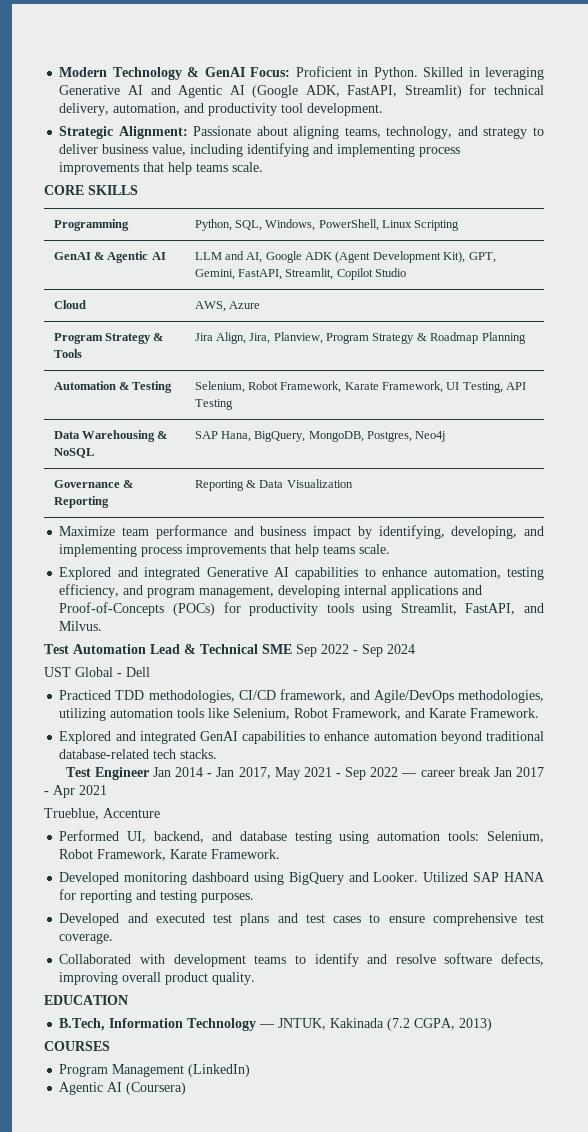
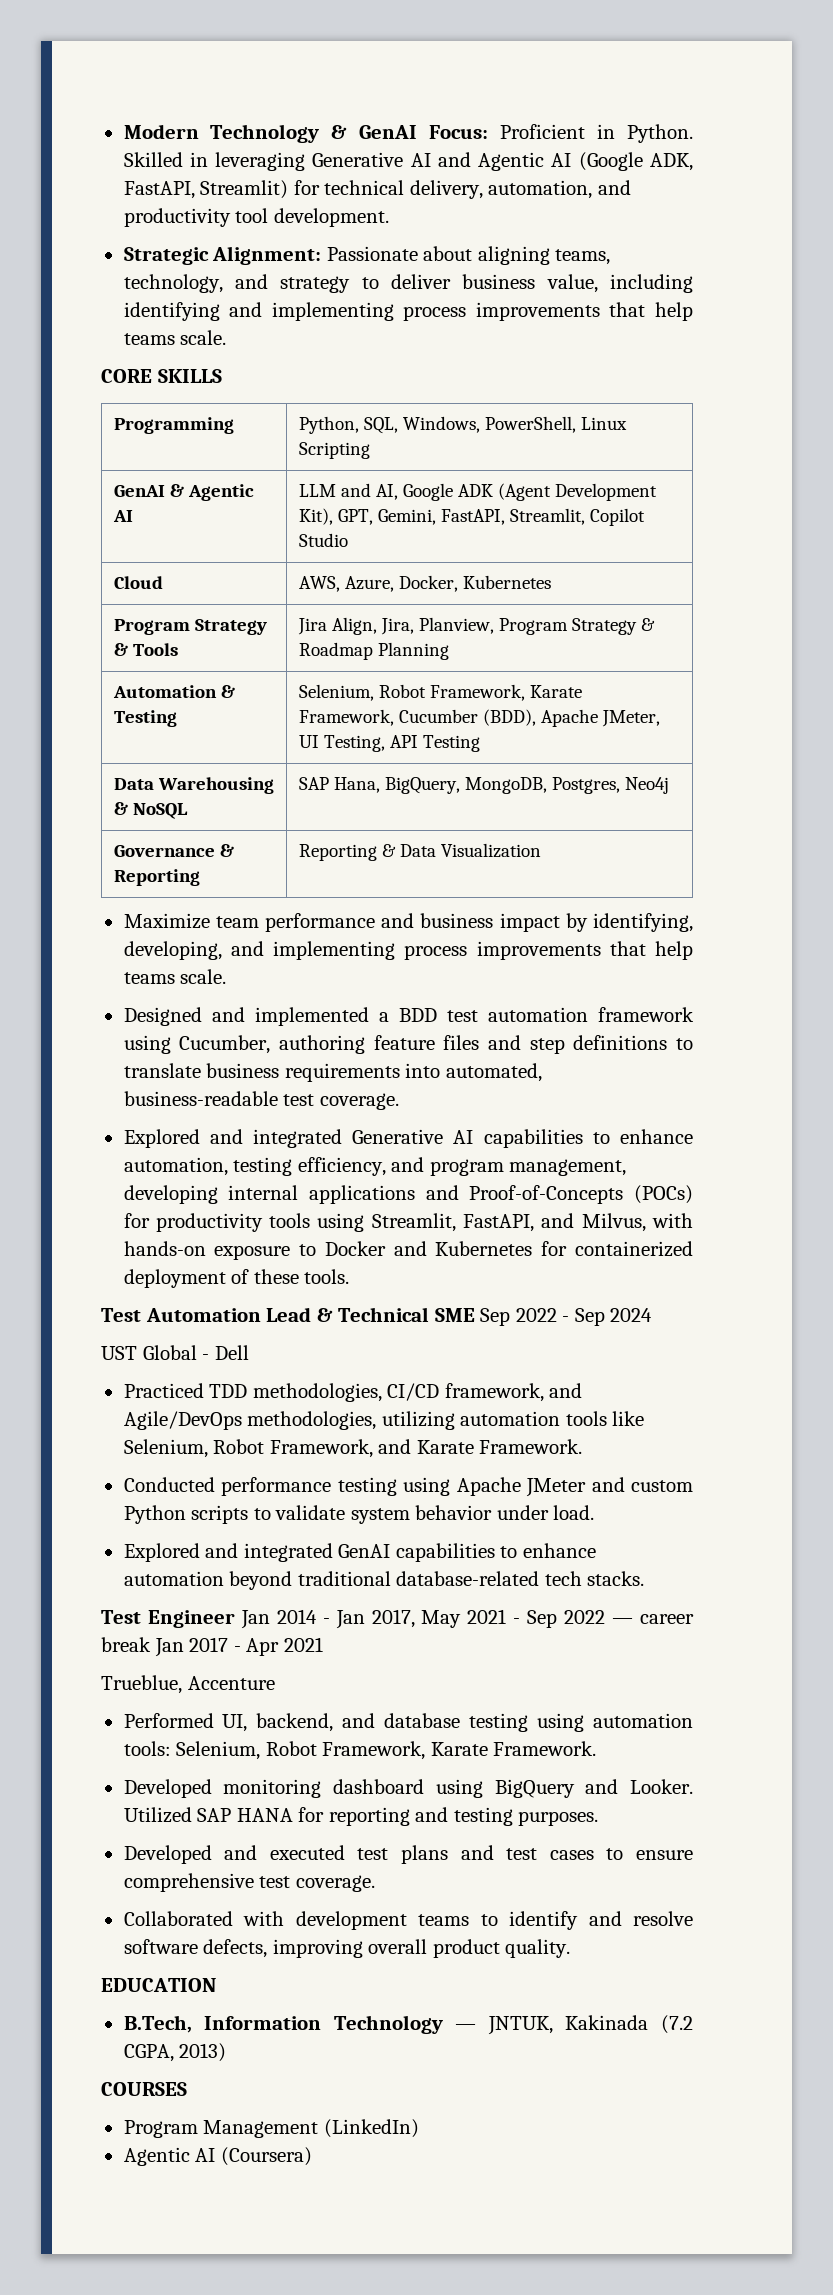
- Cloud | AWS, Azure
+ Cloud | AWS, Azure, Docker, Kubernetes
- Automation & Testing | Selenium, Robot Framework, Karate Framework, UI Testing, API Testing
+ Automation & Testing | Selenium, Robot Framework, Karate Framework, Cucumber (BDD), Apache JMeter, UI Testing, API Testing
+ Designed and implemented a BDD test automation framework using Cucumber, authoring feature files and step definitions to translate business requirements into automated, business-readable test coverage.
- Explored and integrated Generative AI capabilities to enhance automation, testing efficiency, and program management, developing internal applications and Proof-of-Concepts (POCs) for productivity tools using Streamlit, FastAPI, and Milvus.
+ Explored and integrated Generative AI capabilities to enhance automation, testing efficiency, and program management, developing internal applications and Proof-of-Concepts (POCs) for productivity tools using Streamlit, FastAPI, and Milvus, with hands-on exposure to Docker and Kubernetes for containerized deployment of these tools.
+ Conducted performance testing using Apache JMeter and custom Python scripts to validate system behavior under load.

